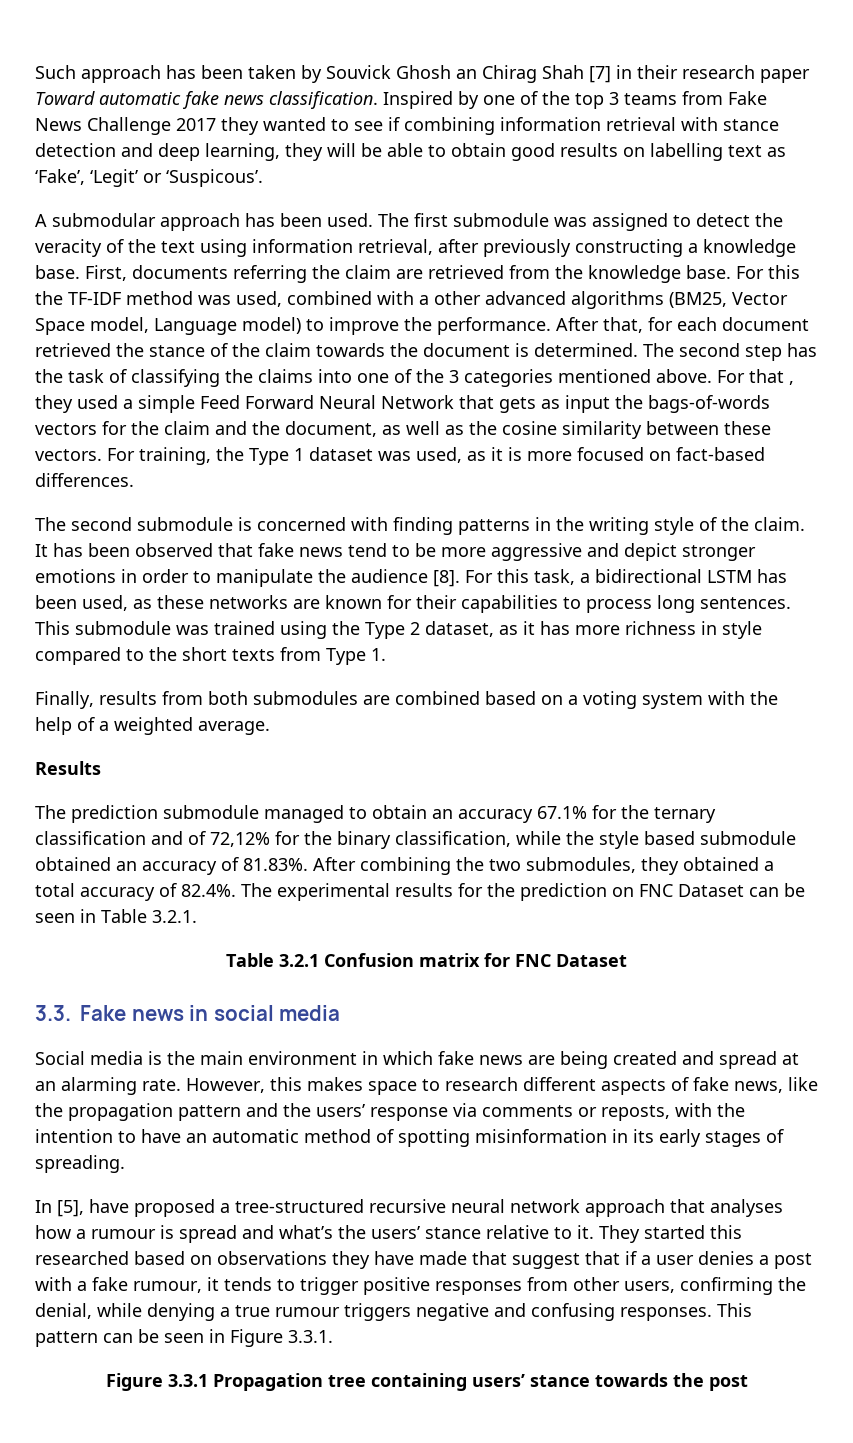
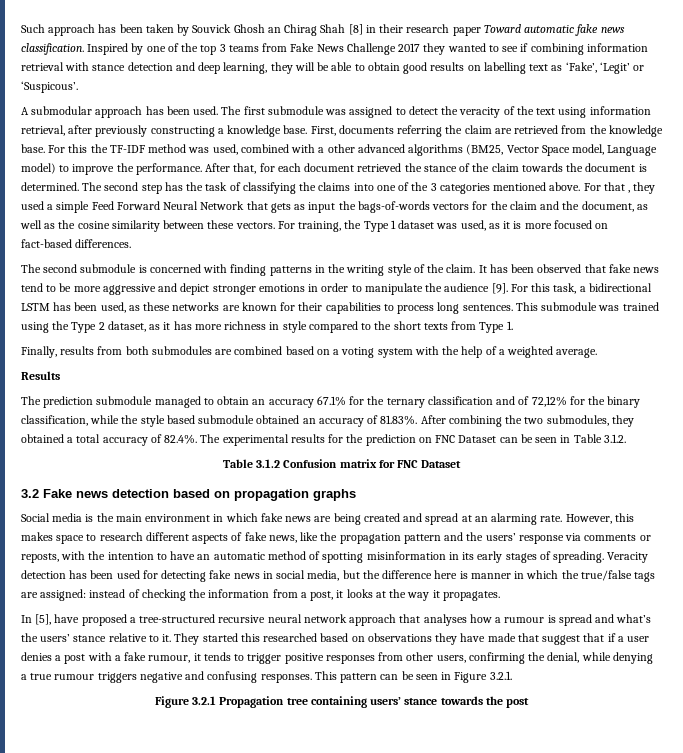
- Such approach has been taken by Souvick Ghosh an Chirag Shah [7] in their research paper Toward automatic fake news classification.
+ Such approach has been taken by Souvick Ghosh an Chirag Shah [8] in their research paper Toward automatic fake news classification.
- It has been observed that fake news tend to be more aggressive and depict stronger emotions in order to manipulate the audience [8].
+ It has been observed that fake news tend to be more aggressive and depict stronger emotions in order to manipulate the audience [9].
- The prediction submodule managed to obtain an accuracy 67.1% for the ternary classification and of 72,12% for the binary classification, while the style based submodule obtained an accuracy of 81.83%. After combining the two submodules, they obtained a total accuracy of 82.4%. The experimental results for the prediction on FNC Dataset can be seen in Table 3.2.1.
- Table 3.2.1 Confusion matrix for FNC Dataset
+ The prediction submodule managed to obtain an accuracy 67.1% for the ternary classification and of 72,12% for the binary classification, while the style based submodule obtained an accuracy of 81.83%. After combining the two submodules, they obtained a total accuracy of 82.4%. The experimental results for the prediction on FNC Dataset can be seen in Table 3.1.2.
+ Table 3.1.2 Confusion matrix for FNC Dataset
- 3.3. Fake news in social media
+ 3.2 Fake news detection based on propagation graphs
+ Veracity detection has been used for detecting fake news in social media, but the difference here is manner in which the true/false tags are assigned: instead of checking the information from a post, it looks at the way it propagates.
- This pattern can be seen in Figure 3.3.1.
- Figure 3.3.1 Propagation tree containing users’ stance towards the post
+ This pattern can be seen in Figure 3.2.1.
+ Figure 3.2.1 Propagation tree containing users’ stance towards the post

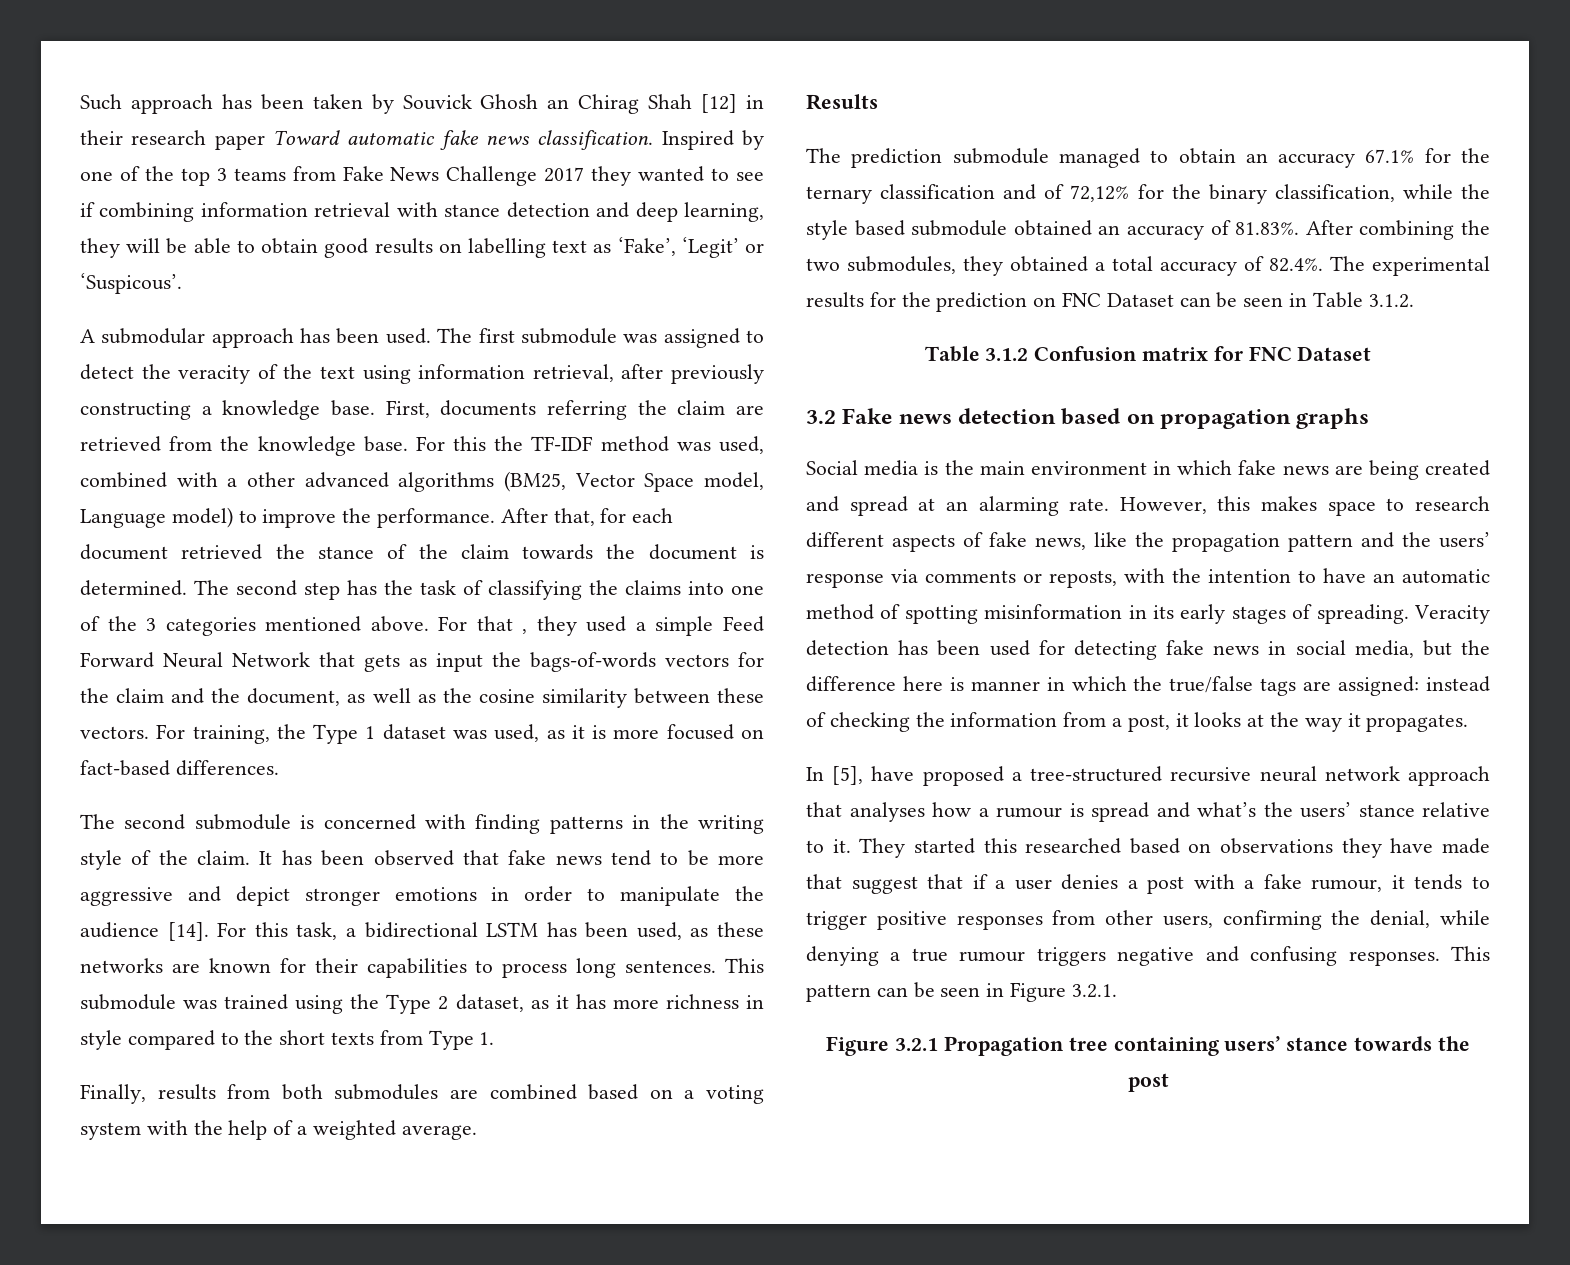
- Such approach has been taken by Souvick Ghosh an Chirag Shah [8] in their research paper Toward automatic fake news classification.
+ Such approach has been taken by Souvick Ghosh an Chirag Shah [12] in their research paper Toward automatic fake news classification.
- It has been observed that fake news tend to be more aggressive and depict stronger emotions in order to manipulate the audience [9].
+ It has been observed that fake news tend to be more aggressive and depict stronger emotions in order to manipulate the audience [14].

